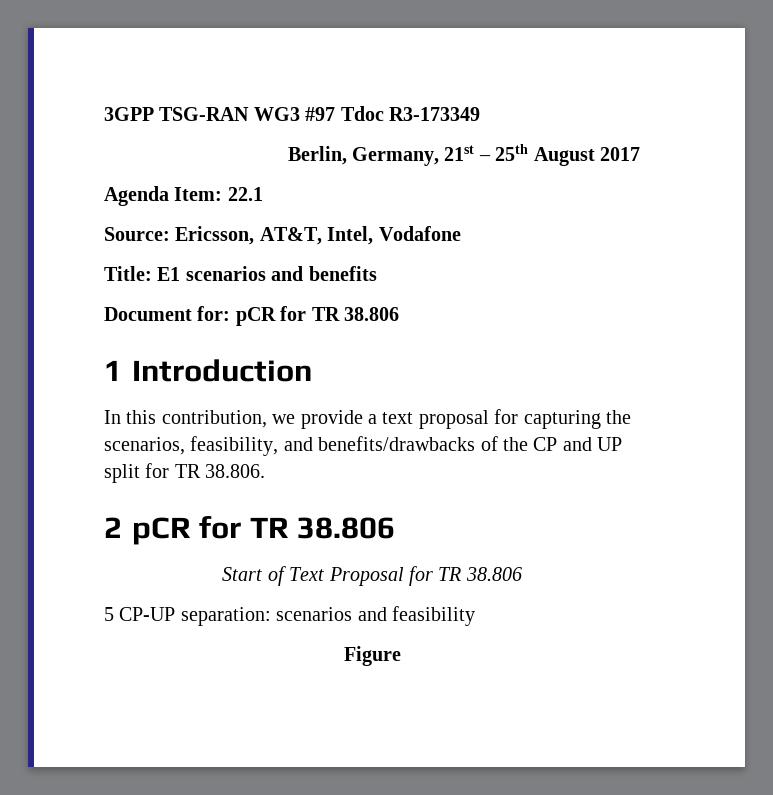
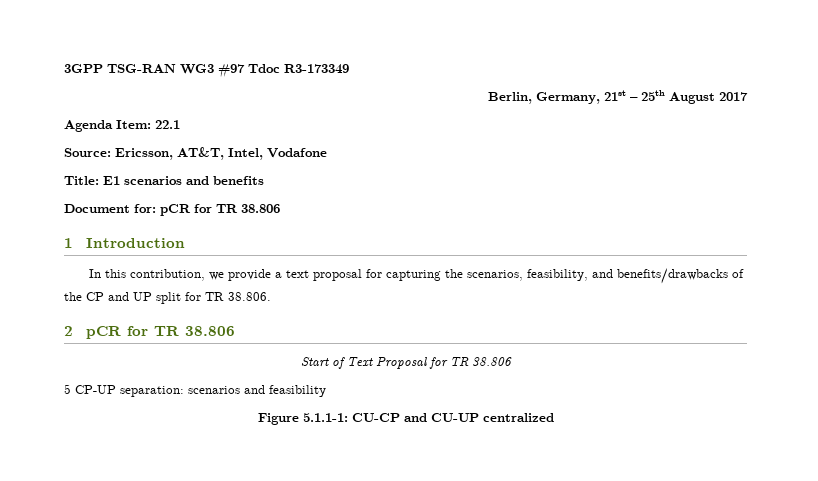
- Figure
+ Figure 5.1.1-1: CU-CP and CU-UP centralized

